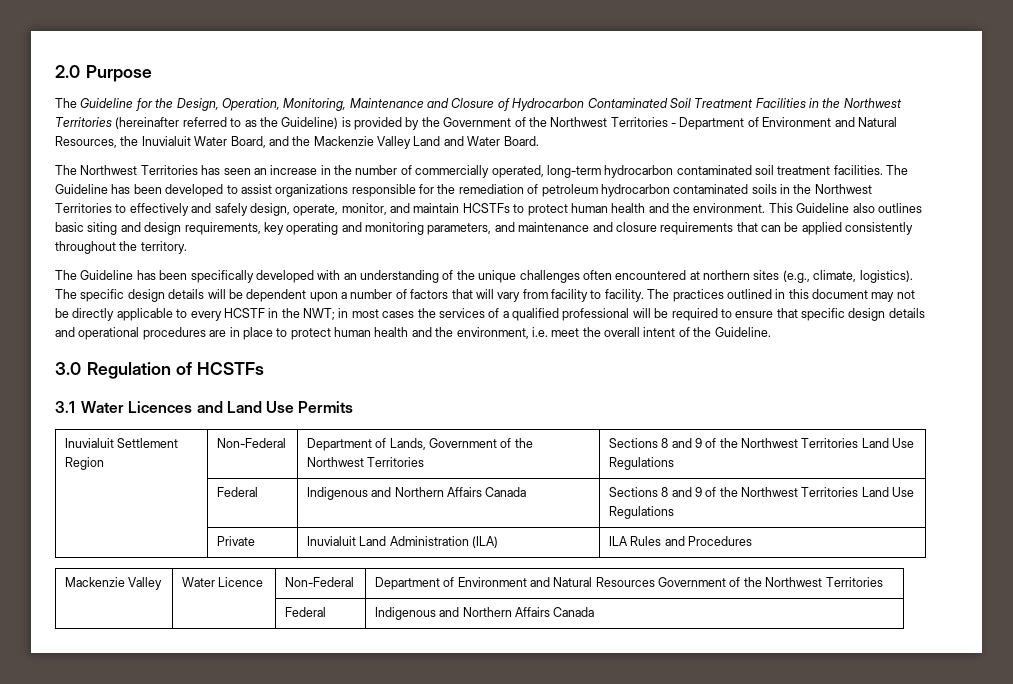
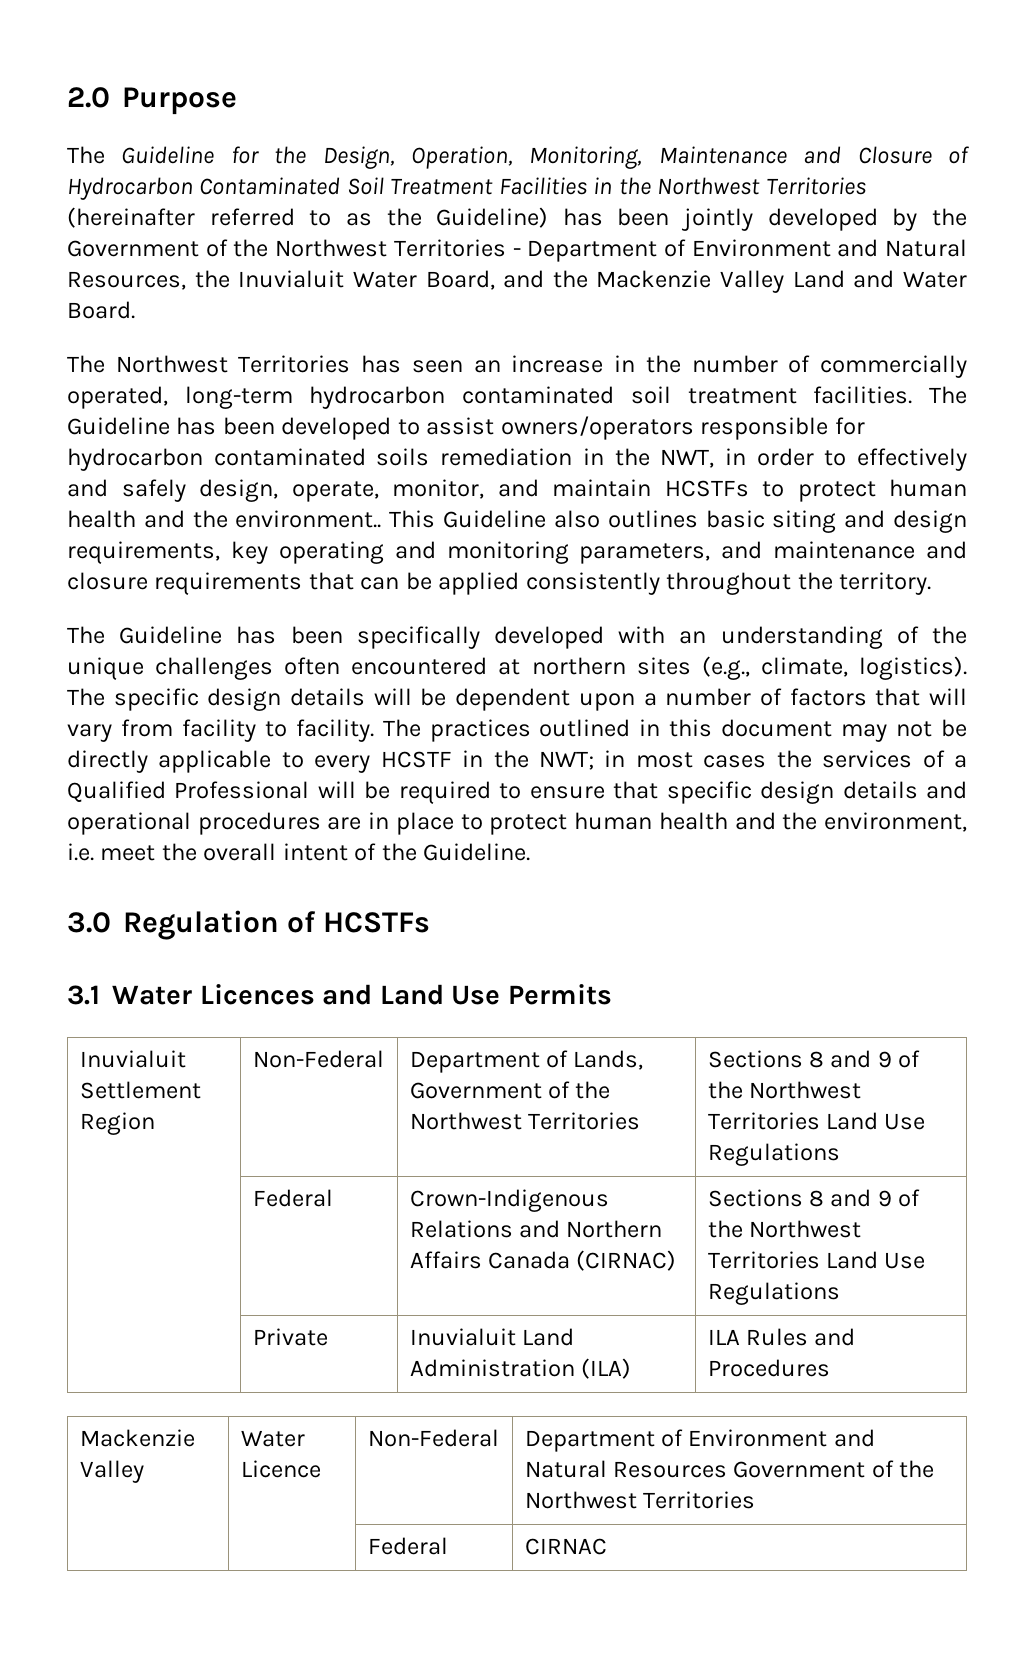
- The Guideline for the Design, Operation, Monitoring, Maintenance and Closure of Hydrocarbon Contaminated Soil Treatment Facilities in the Northwest Territories (hereinafter referred to as the Guideline) is provided by the Government of the Northwest Territories - Department of Environment and Natural Resources, the Inuvialuit Water Board, and the Mackenzie Valley Land and Water Board.
+ The Guideline for the Design, Operation, Monitoring, Maintenance and Closure of Hydrocarbon Contaminated Soil Treatment Facilities in the Northwest Territories (hereinafter referred to as the Guideline) has been jointly developed by the Government of the Northwest Territories - Department of Environment and Natural Resources, the Inuvialuit Water Board, and the Mackenzie Valley Land and Water Board.
- The Guideline has been developed to assist organizations responsible for the remediation of petroleum hydrocarbon contaminated soils in the Northwest Territories to effectively and safely design, operate, monitor, and maintain HCSTFs to protect human health and the environment.
+ The Guideline has been developed to assist owners/operators responsible for hydrocarbon contaminated soils remediation in the NWT, in order to effectively and safely design, operate, monitor, and maintain HCSTFs to protect human health and the environment..
- The practices outlined in this document may not be directly applicable to every HCSTF in the NWT; in most cases the services of a qualified professional will be required to ensure that specific design details and operational procedures are in place to protect human health and the environment, i.e. meet the overall intent of the Guideline.
+ The practices outlined in this document may not be directly applicable to every HCSTF in the NWT; in most cases the services of a Qualified Professional will be required to ensure that specific design details and operational procedures are in place to protect human health and the environment, i.e. meet the overall intent of the Guideline.
- | Federal | Indigenous and Northern Affairs Canada | Sections 8 and 9 of the Northwest Territories Land Use Regulations
+ | Federal | Crown-Indigenous Relations and Northern Affairs Canada (CIRNAC) | Sections 8 and 9 of the Northwest Territories Land Use Regulations
- | | Federal | Indigenous and Northern Affairs Canada
+ | | Federal | CIRNAC

